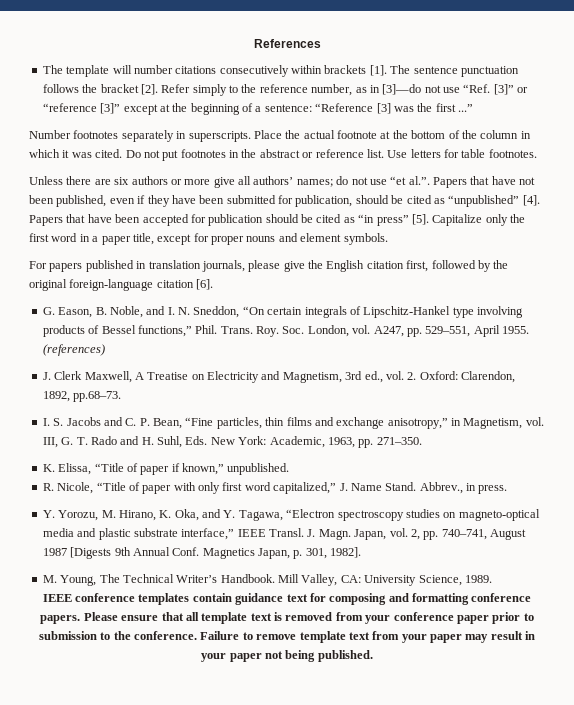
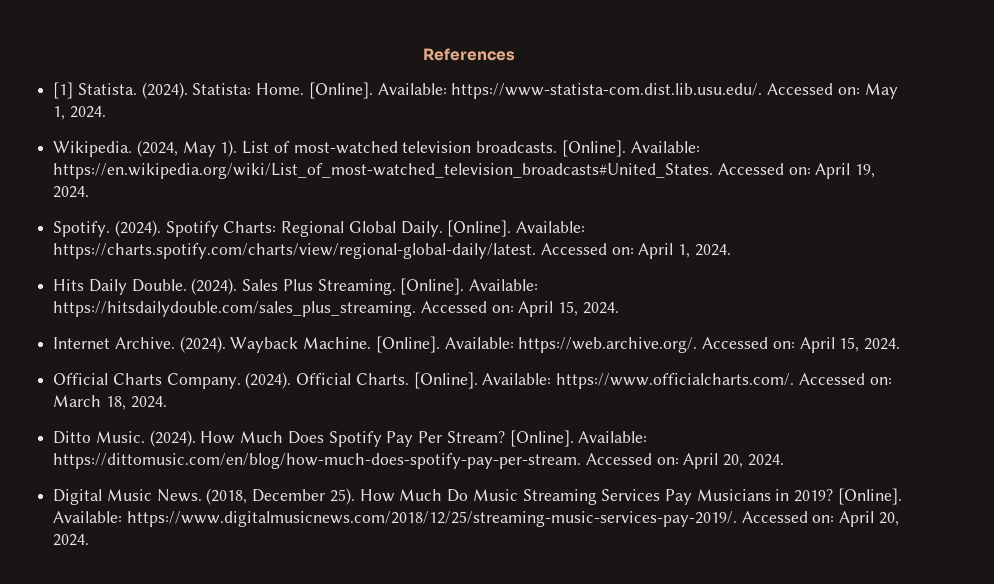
- The template will number citations consecutively within brackets [1]. The sentence punctuation follows the bracket [2]. Refer simply to the reference number, as in [3]—do not use “Ref. [3]” or “reference [3]” except at the beginning of a sentence: “Reference [3] was the first ...”
- Number footnotes separately in superscripts. Place the actual footnote at the bottom of the column in which it was cited. Do not put footnotes in the abstract or reference list. Use letters for table footnotes.
- Unless there are six authors or more give all authors’ names; do not use “et al.”. Papers that have not been published, even if they have been submitted for publication, should be cited as “unpublished” [4]. Papers that have been accepted for publication should be cited as “in press” [5]. Capitalize only the first word in a paper title, except for proper nouns and element symbols.
- For papers published in translation journals, please give the English citation first, followed by the original foreign-language citation [6].
- G. Eason, B. Noble, and I. N. Sneddon, “On certain integrals of Lipschitz-Hankel type involving products of Bessel functions,” Phil. Trans. Roy. Soc. London, vol. A247, pp. 529–551, April 1955. (references)
- J. Clerk Maxwell, A Treatise on Electricity and Magnetism, 3rd ed., vol. 2. Oxford: Clarendon, 1892, pp.68–73.
- I. S. Jacobs and C. P. Bean, “Fine particles, thin films and exchange anisotropy,” in Magnetism, vol. III, G. T. Rado and H. Suhl, Eds. New York: Academic, 1963, pp. 271–350.
- K. Elissa, “Title of paper if known,” unpublished.
- R. Nicole, “Title of paper with only first word capitalized,” J. Name Stand. Abbrev., in press.
- Y. Yorozu, M. Hirano, K. Oka, and Y. Tagawa, “Electron spectroscopy studies on magneto-optical media and plastic substrate interface,” IEEE Transl. J. Magn. Japan, vol. 2, pp. 740–741, August 1987 [Digests 9th Annual Conf. Magnetics Japan, p. 301, 1982].
- M. Young, The Technical Writer’s Handbook. Mill Valley, CA: University Science, 1989.
- IEEE conference templates contain guidance text for composing and formatting conference papers. Please ensure that all template text is removed from your conference paper prior to submission to the conference. Failure to remove template text from your paper may result in your paper not being published.
+ [1] Statista. (2024). Statista: Home. [Online]. Available: https://www-statista-com.dist.lib.usu.edu/. Accessed on: May 1, 2024.
+ Wikipedia. (2024, May 1). List of most-watched television broadcasts. [Online]. Available: https://en.wikipedia.org/wiki/List_of_most-watched_television_broadcasts#United_States. Accessed on: April 19, 2024.
+ Spotify. (2024). Spotify Charts: Regional Global Daily. [Online]. Available: https://charts.spotify.com/charts/view/regional-global-daily/latest. Accessed on: April 1, 2024.
+ Hits Daily Double. (2024). Sales Plus Streaming. [Online]. Available: https://hitsdailydouble.com/sales_plus_streaming. Accessed on: April 15, 2024.
+ Internet Archive. (2024). Wayback Machine. [Online]. Available: https://web.archive.org/. Accessed on: April 15, 2024.
+ Official Charts Company. (2024). Official Charts. [Online]. Available: https://www.officialcharts.com/. Accessed on: March 18, 2024.
+ Ditto Music. (2024). How Much Does Spotify Pay Per Stream? [Online]. Available: https://dittomusic.com/en/blog/how-much-does-spotify-pay-per-stream. Accessed on: April 20, 2024.
+ Digital Music News. (2018, December 25). How Much Do Music Streaming Services Pay Musicians in 2019? [Online]. Available: https://www.digitalmusicnews.com/2018/12/25/streaming-music-services-pay-2019/. Accessed on: April 20, 2024.

